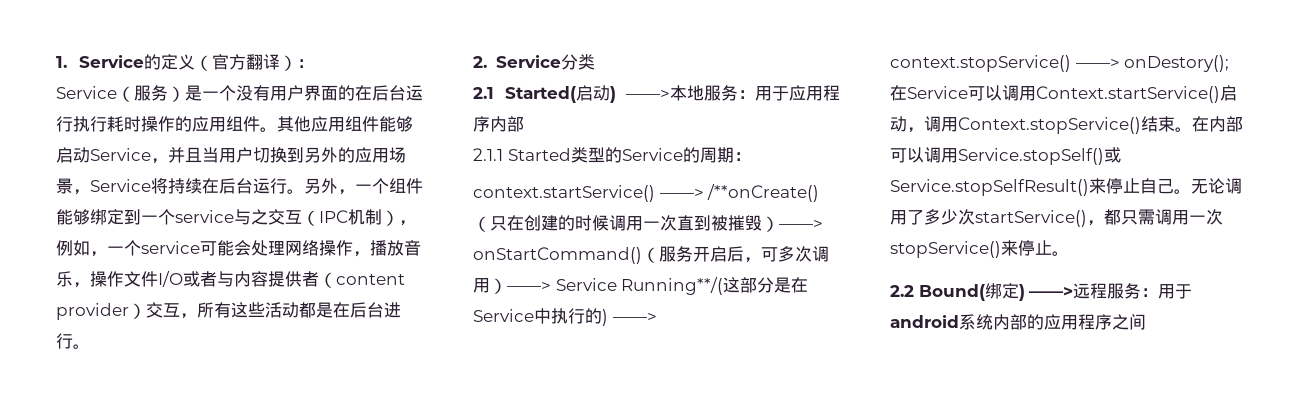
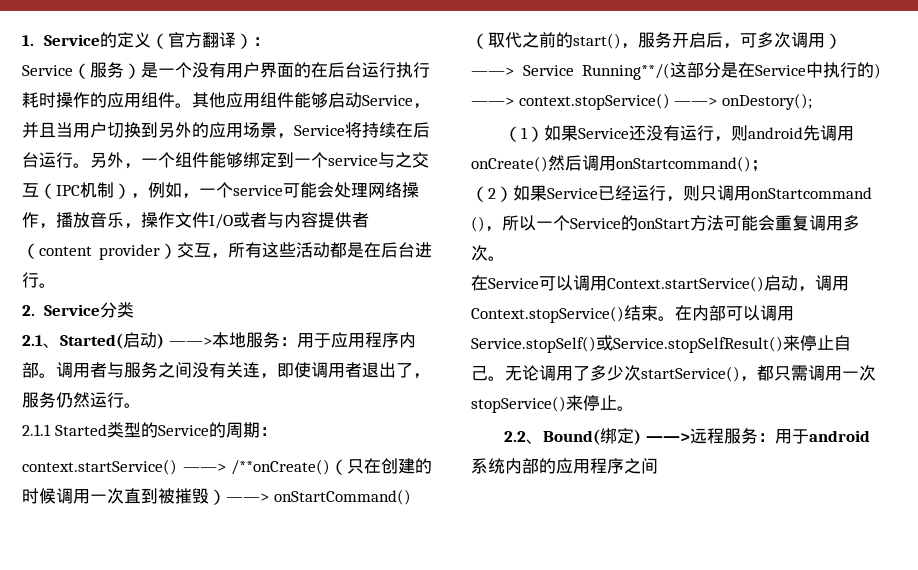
- 2.1 Started(启动) ——>本地服务：用于应用程序内部
+ 2.1、Started(启动) ——>本地服务：用于应用程序内部。调用者与服务之间没有关连，即使调用者退出了，服务仍然运行。
- context.startService() ——> /**onCreate()（只在创建的时候调用一次直到被摧毁）——> onStartCommand()（服务开启后，可多次调用）——> Service Running**/(这部分是在Service中执行的) ——> context.stopService() ——> onDestory();
+ context.startService() ——> /**onCreate()（只在创建的时候调用一次直到被摧毁）——> onStartCommand()（取代之前的start()，服务开启后，可多次调用）——> Service Running**/(这部分是在Service中执行的) ——> context.stopService() ——> onDestory();
+ （1）如果Service还没有运行，则android先调用onCreate()然后调用onStartcommand()；
+ （2）如果Service已经运行，则只调用onStartcommand ()，所以一个Service的onStart方法可能会重复调用多次。
- 2.2 Bound(绑定) ——>远程服务：用于android系统内部的应用程序之间
+ 2.2、Bound(绑定) ——>远程服务：用于android系统内部的应用程序之间

